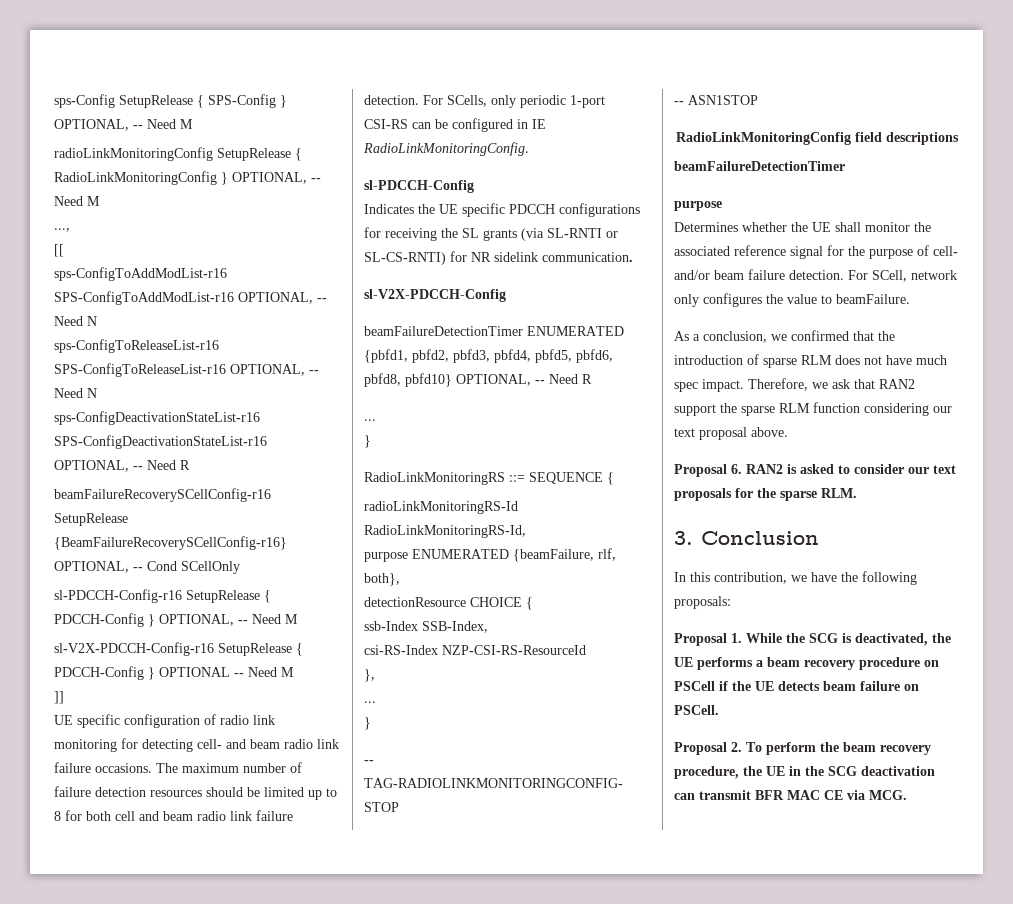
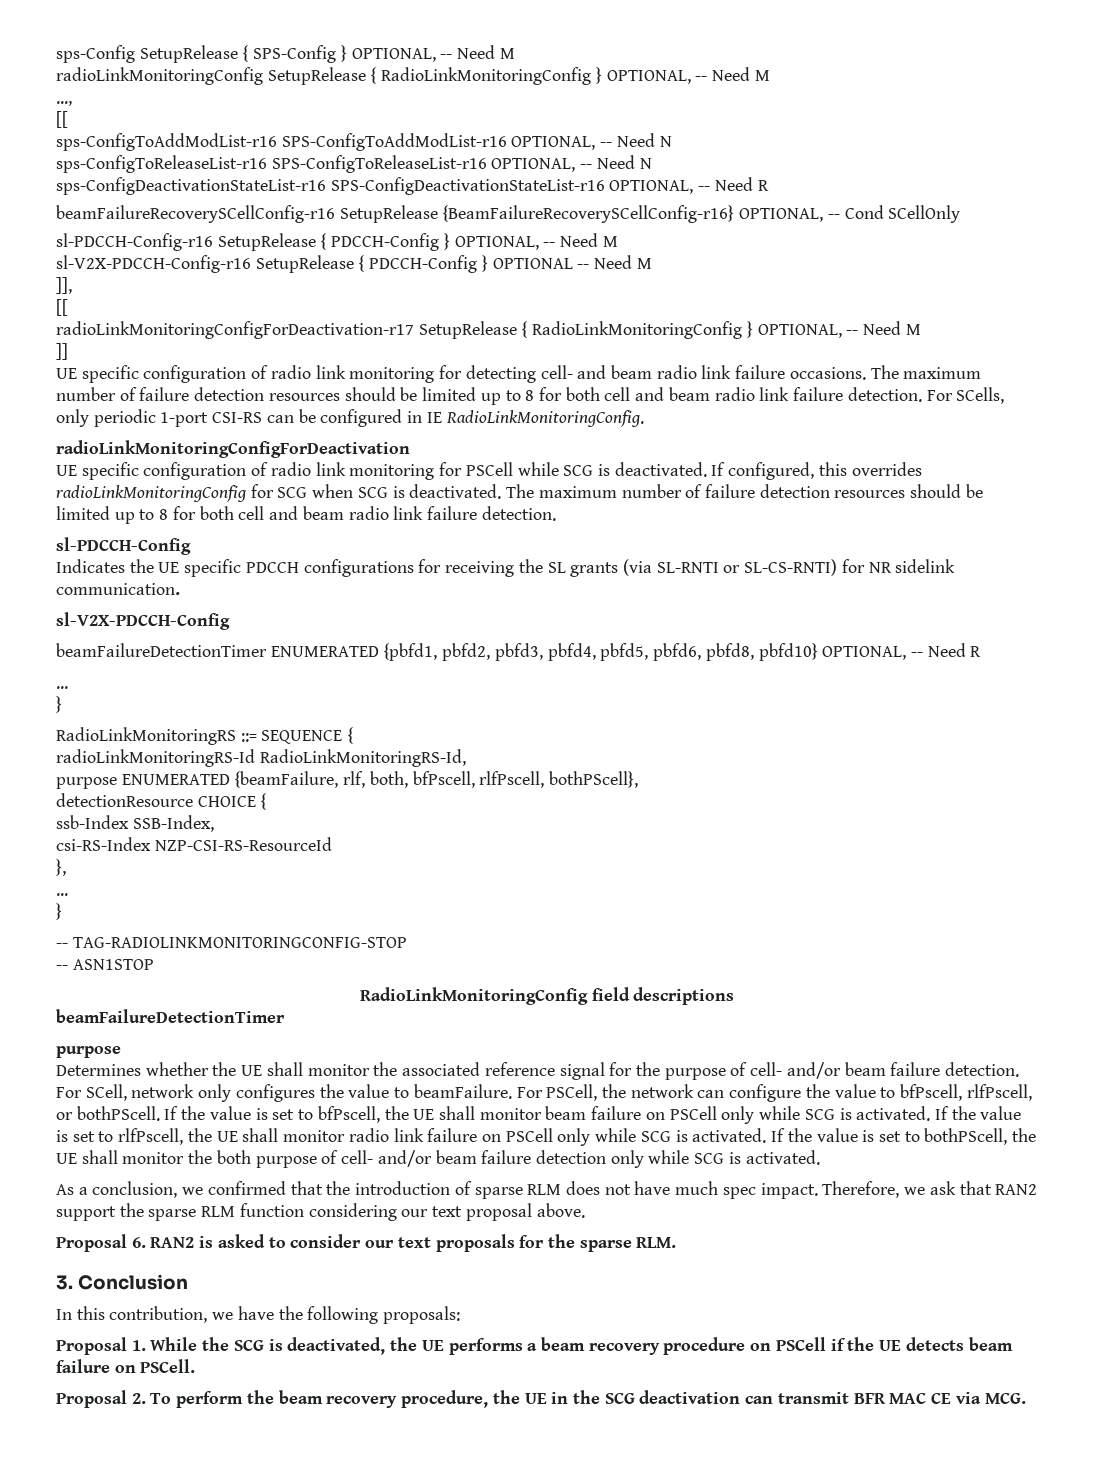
+ ]],
+ [[
+ radioLinkMonitoringConfigForDeactivation-r17 SetupRelease { RadioLinkMonitoringConfig } OPTIONAL, -- Need M
+ radioLinkMonitoringConfigForDeactivation
+ UE specific configuration of radio link monitoring for PSCell while SCG is deactivated. If configured, this overrides radioLinkMonitoringConfig for SCG when SCG is deactivated. The maximum number of failure detection resources should be limited up to 8 for both cell and beam radio link failure detection.
- purpose ENUMERATED {beamFailure, rlf, both},
+ purpose ENUMERATED {beamFailure, rlf, both, bfPscell, rlfPscell, bothPScell},
+ For PSCell, the network can configure the value to bfPscell, rlfPscell, or bothPScell. If the value is set to bfPscell, the UE shall monitor beam failure on PSCell only while SCG is activated. If the value is set to rlfPscell, the UE shall monitor radio link failure on PSCell only while SCG is activated. If the value is set to bothPScell, the UE shall monitor the both purpose of cell- and/or beam failure detection only while SCG is activated.

